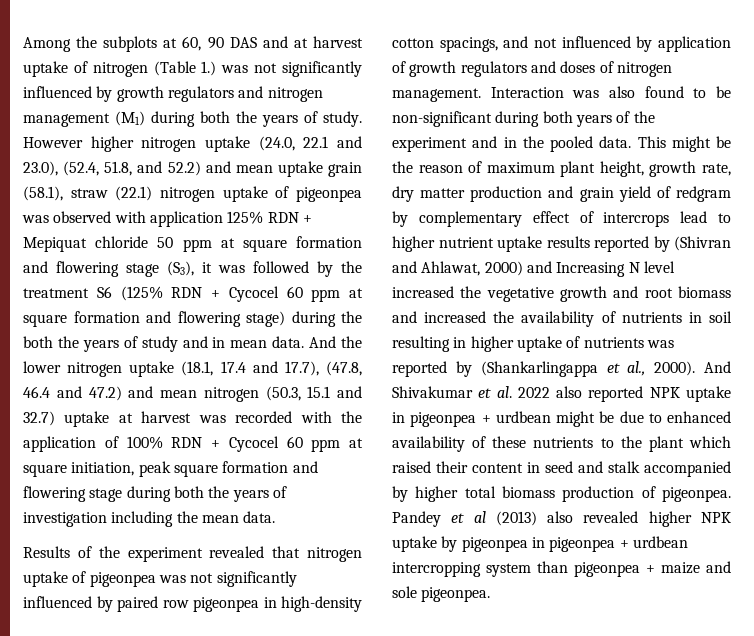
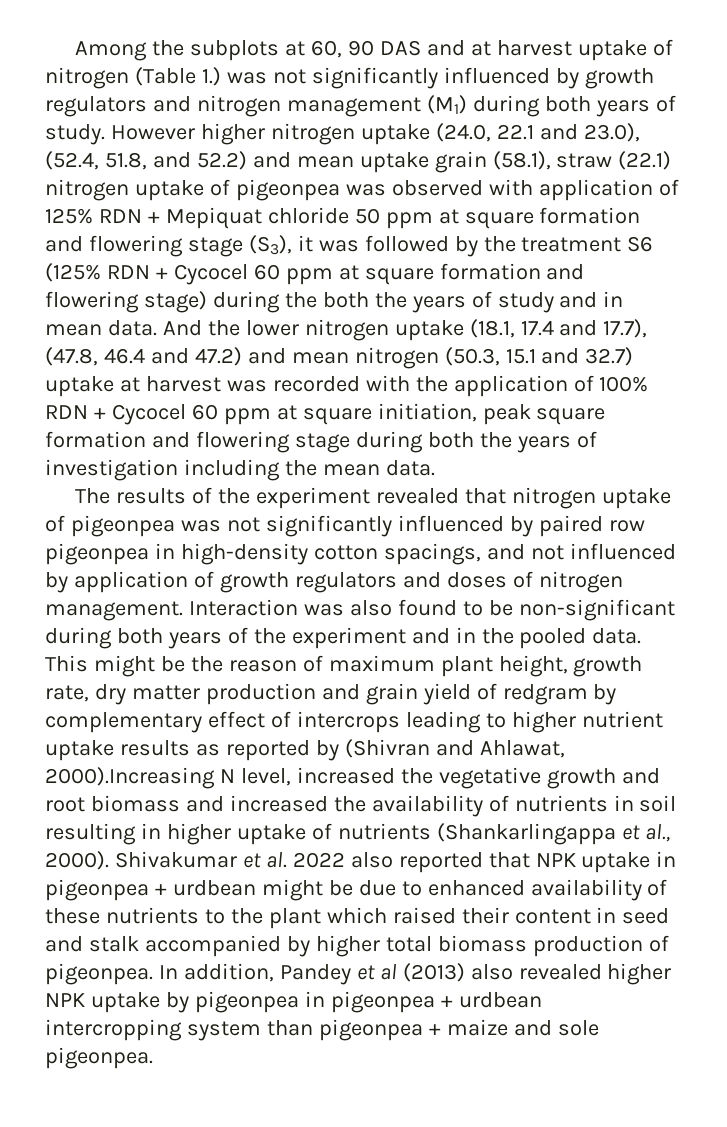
- Among the subplots at 60, 90 DAS and at harvest uptake of nitrogen (Table 1.) was not significantly influenced by growth regulators and nitrogen management (M1) during both the years of study.
+ Among the subplots at 60, 90 DAS and at harvest uptake of nitrogen (Table 1.) was not significantly influenced by growth regulators and nitrogen management (M1) during both years of study.
- However higher nitrogen uptake (24.0, 22.1 and 23.0), (52.4, 51.8, and 52.2) and mean uptake grain (58.1), straw (22.1) nitrogen uptake of pigeonpea was observed with application 125% RDN + Mepiquat chloride 50 ppm at square formation and flowering stage (S3), it was followed by the treatment S6 (125% RDN + Cycocel 60 ppm at square formation and flowering stage) during the both the years of study and in mean data.
+ However higher nitrogen uptake (24.0, 22.1 and 23.0), (52.4, 51.8, and 52.2) and mean uptake grain (58.1), straw (22.1) nitrogen uptake of pigeonpea was observed with application of 125% RDN + Mepiquat chloride 50 ppm at square formation and flowering stage (S3), it was followed by the treatment S6 (125% RDN + Cycocel 60 ppm at square formation and flowering stage) during the both the years of study and in mean data.
- Results of the experiment revealed that nitrogen uptake of pigeonpea was not significantly influenced by paired row pigeonpea in high-density cotton spacings, and not influenced by application of growth regulators and doses of nitrogen management.
+ The results of the experiment revealed that nitrogen uptake of pigeonpea was not significantly influenced by paired row pigeonpea in high-density cotton spacings, and not influenced by application of growth regulators and doses of nitrogen management.
- This might be the reason of maximum plant height, growth rate, dry matter production and grain yield of redgram by complementary effect of intercrops lead to higher nutrient uptake results reported by (Shivran and Ahlawat, 2000) and Increasing N level increased the vegetative growth and root biomass and increased the availability of nutrients in soil resulting in higher uptake of nutrients was reported by (Shankarlingappa et al., 2000).
+ This might be the reason of maximum plant height, growth rate, dry matter production and grain yield of redgram by complementary effect of intercrops leading to higher nutrient uptake results as reported by (Shivran and Ahlawat, 2000).Increasing N level, increased the vegetative growth and root biomass and increased the availability of nutrients in soil resulting in higher uptake of nutrients (Shankarlingappa et al., 2000).
- And Shivakumar et al. 2022 also reported NPK uptake in pigeonpea + urdbean might be due to enhanced availability of these nutrients to the plant which raised their content in seed and stalk accompanied by higher total biomass production of pigeonpea.
+ Shivakumar et al. 2022 also reported that NPK uptake in pigeonpea + urdbean might be due to enhanced availability of these nutrients to the plant which raised their content in seed and stalk accompanied by higher total biomass production of pigeonpea.
- Pandey et al (2013) also revealed higher NPK uptake by pigeonpea in pigeonpea + urdbean intercropping system than pigeonpea + maize and sole pigeonpea.
+ In addition, Pandey et al (2013) also revealed higher NPK uptake by pigeonpea in pigeonpea + urdbean intercropping system than pigeonpea + maize and sole pigeonpea.

